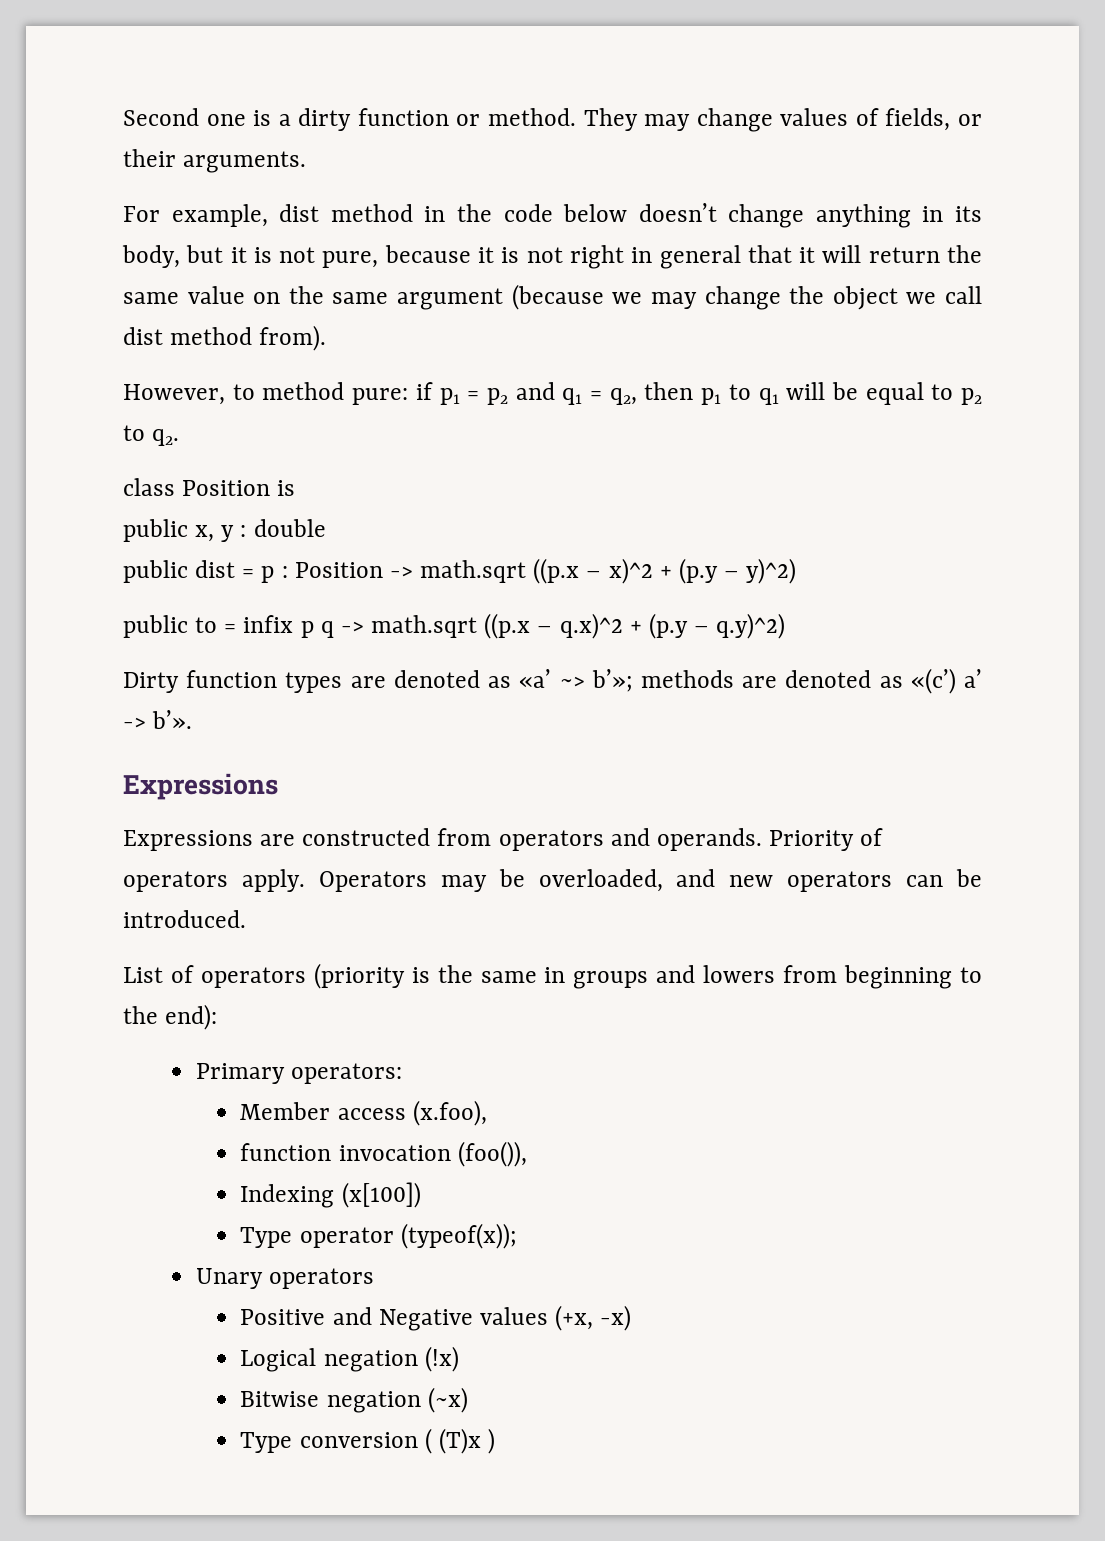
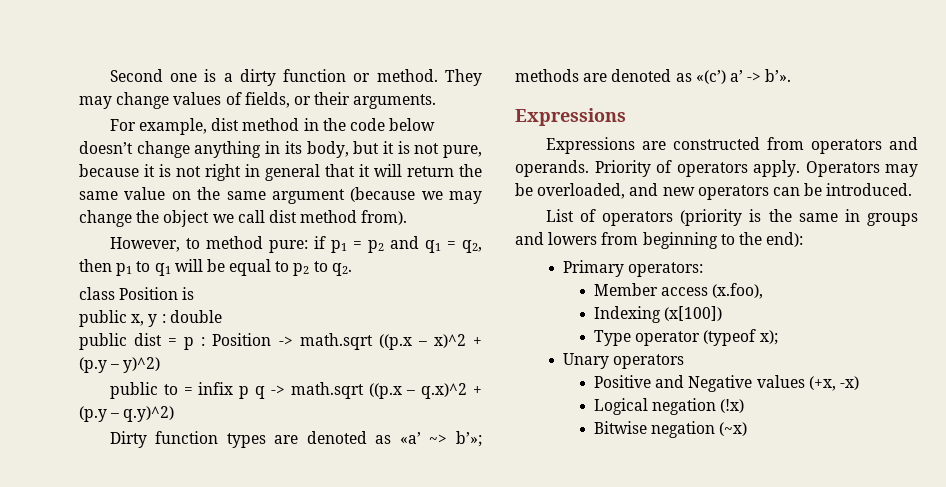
- function invocation (foo()),
- Type operator (typeof(x));
+ Type operator (typeof x);
- Type conversion ( (T)x )

